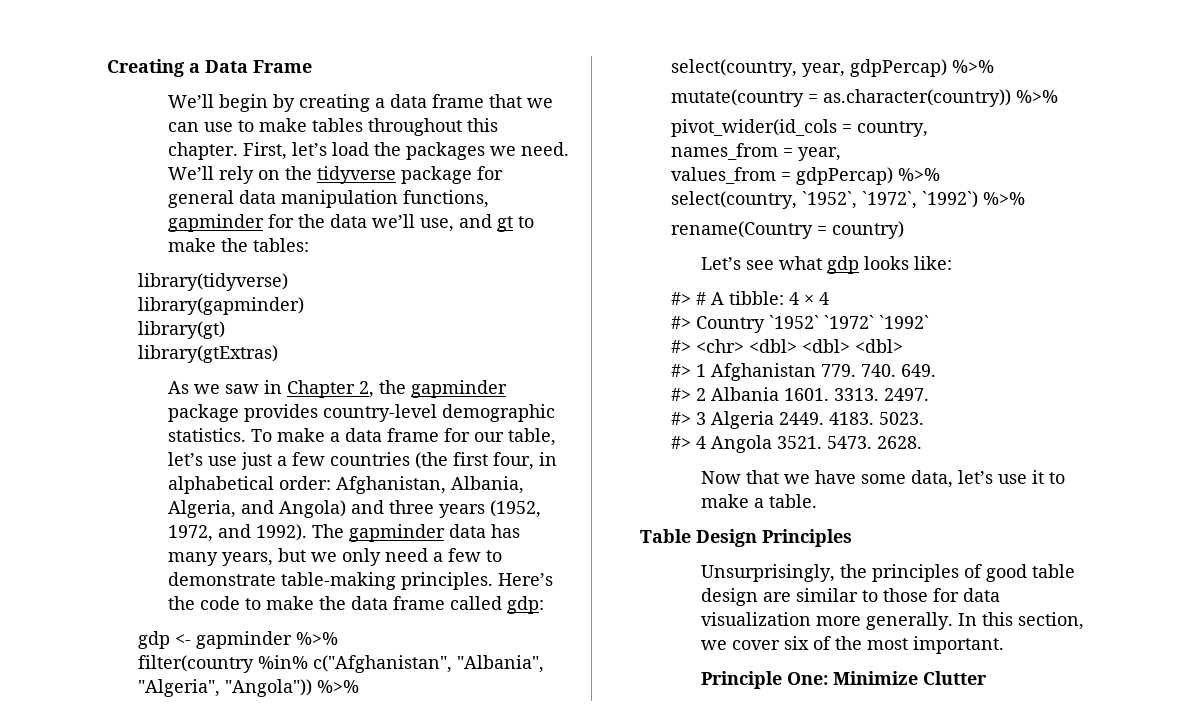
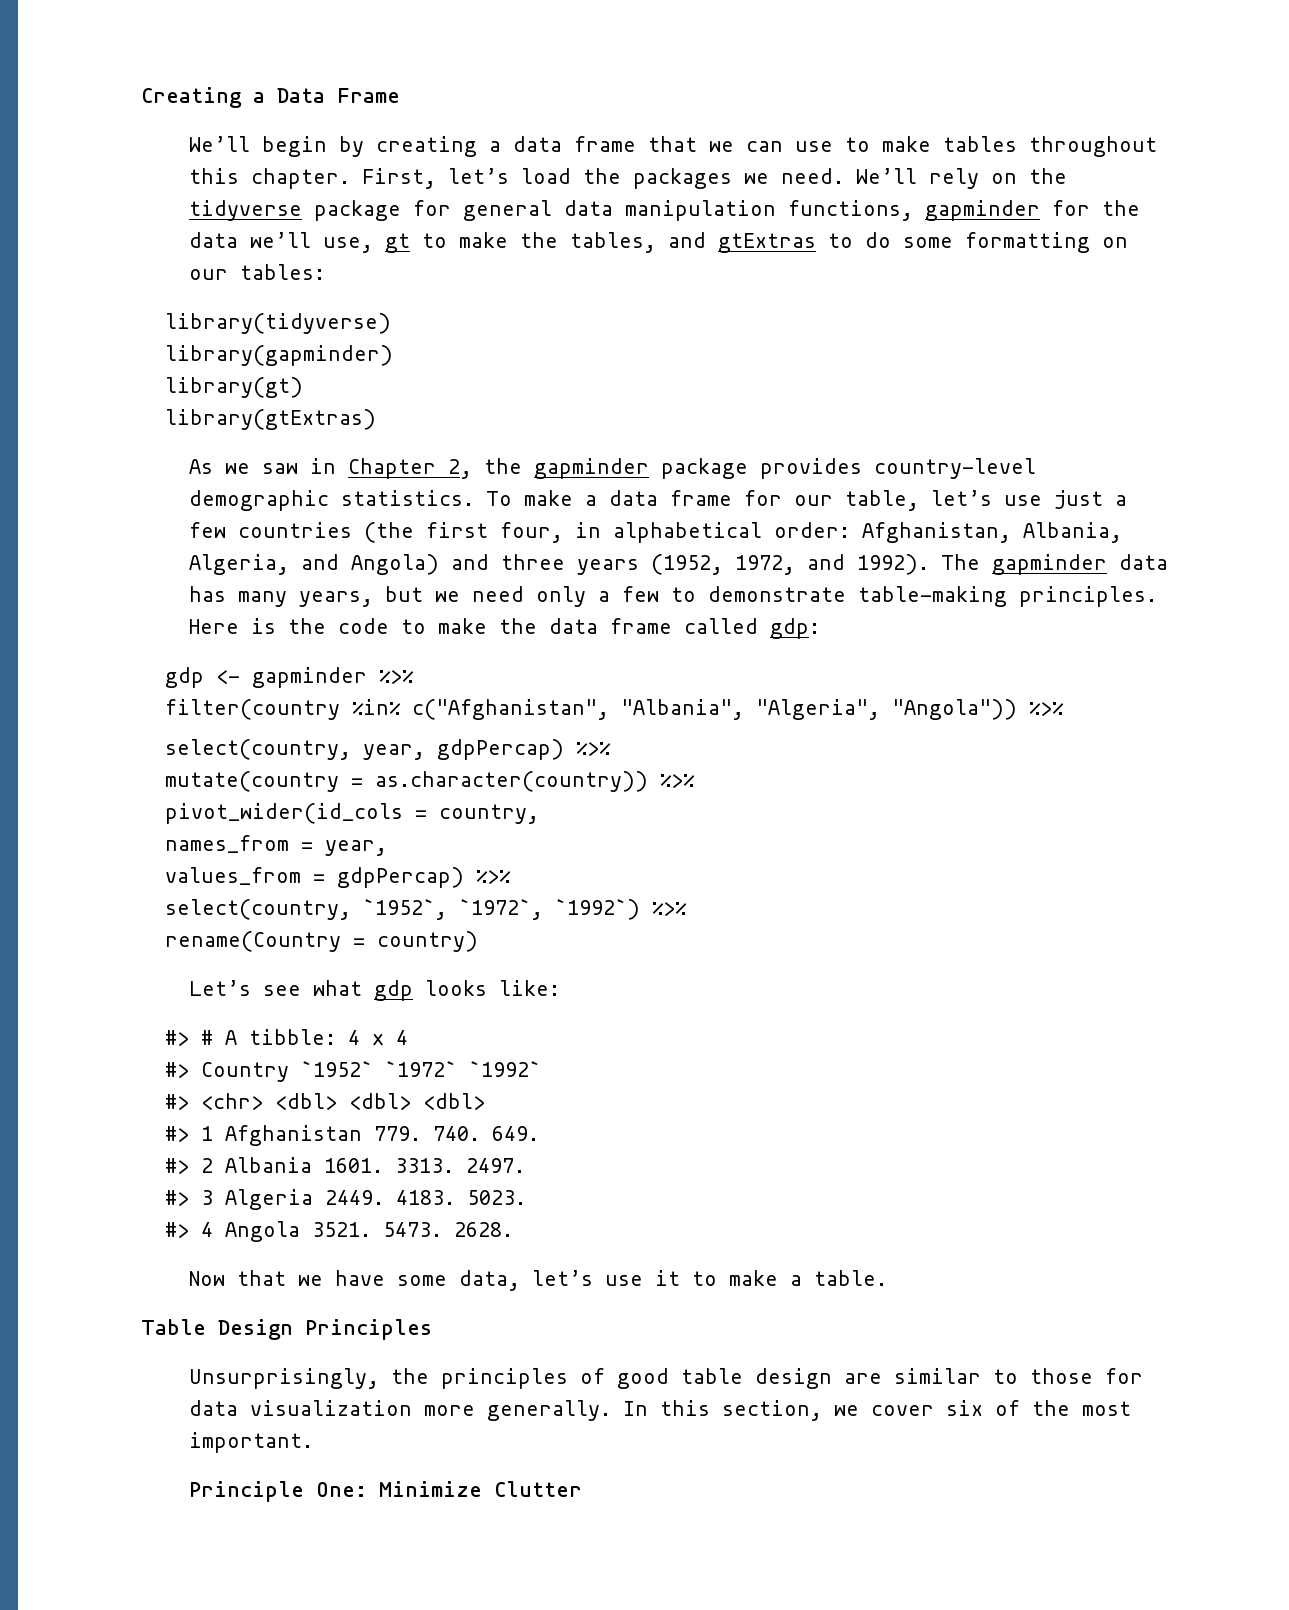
- We’ll rely on the tidyverse package for general data manipulation functions, gapminder for the data we’ll use, and gt to make the tables:
+ We’ll rely on the tidyverse package for general data manipulation functions, gapminder for the data we’ll use, gt to make the tables, and gtExtras to do some formatting on our tables:
- The gapminder data has many years, but we only need a few to demonstrate table-making principles.
+ The gapminder data has many years, but we need only a few to demonstrate table-making principles.
- Here’s the code to make the data frame called gdp:
+ Here is the code to make the data frame called gdp:

